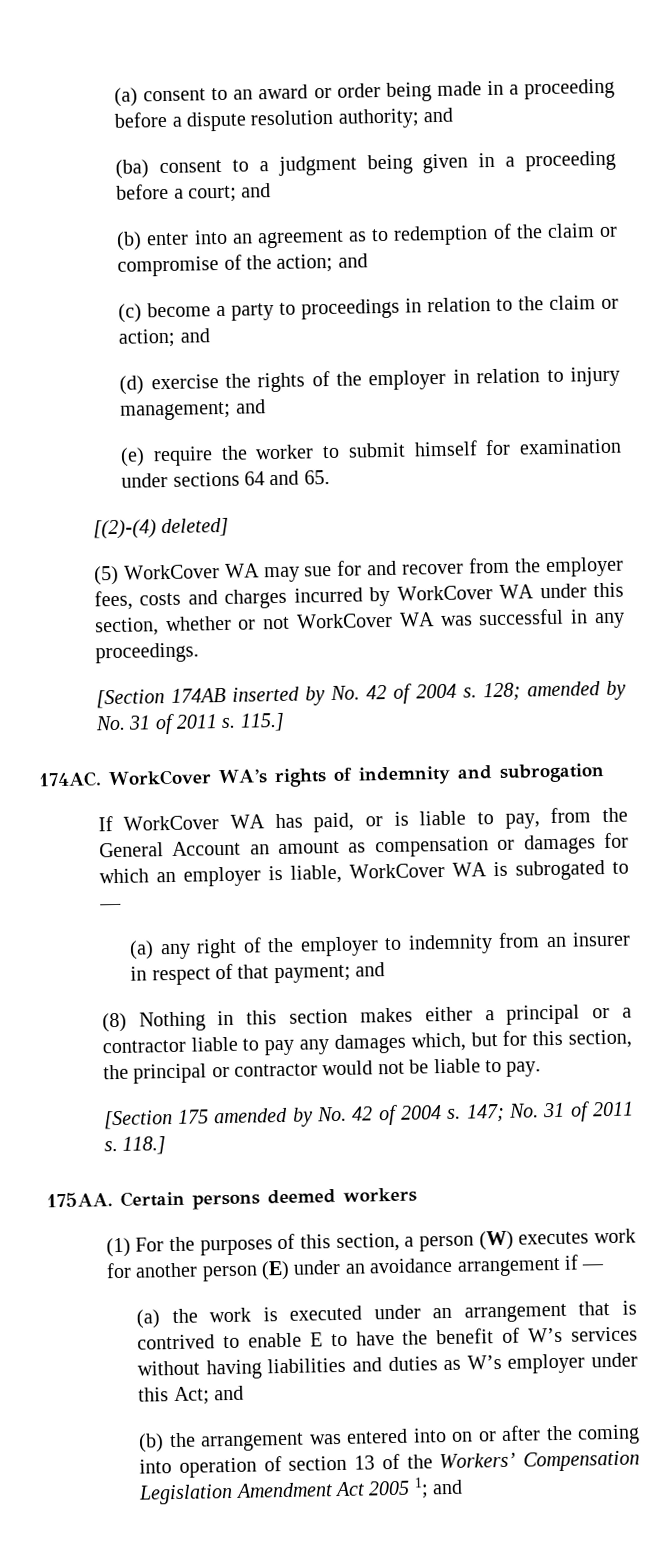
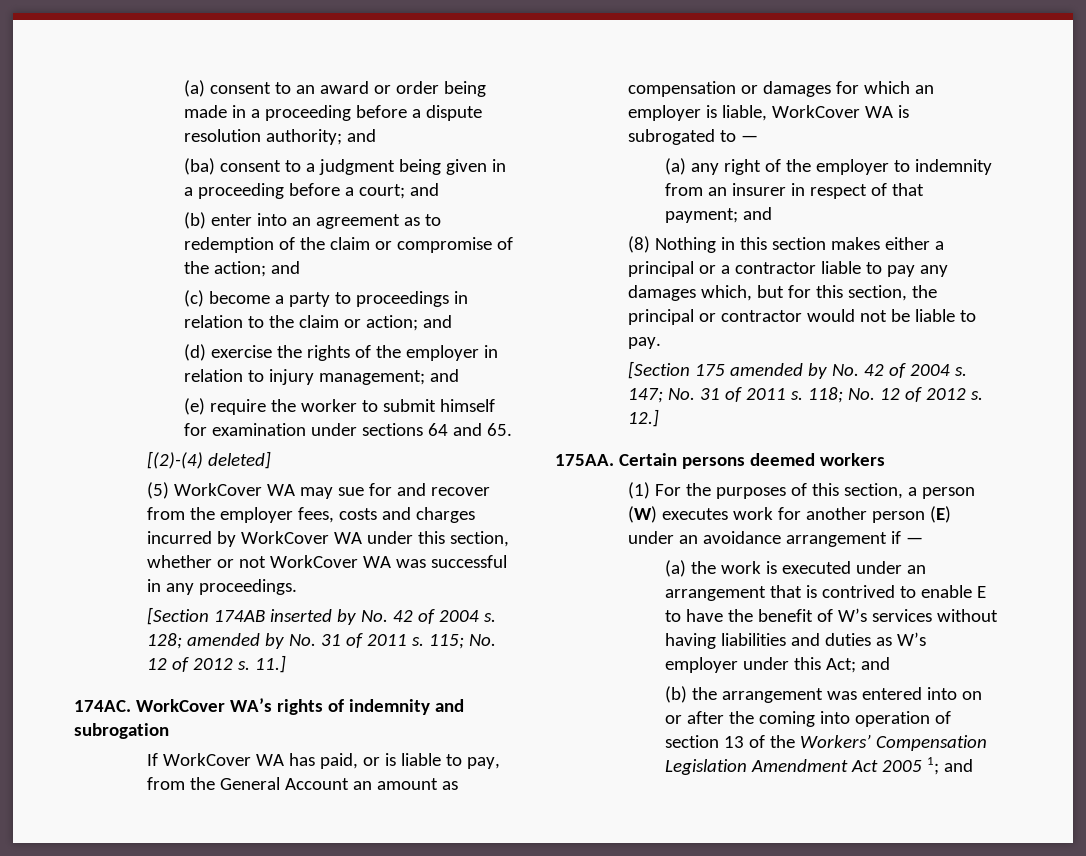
- 115.]
+ 115; No. 12 of 2012 s. 11.]
- 118.]
+ 118; No. 12 of 2012 s. 12.]

